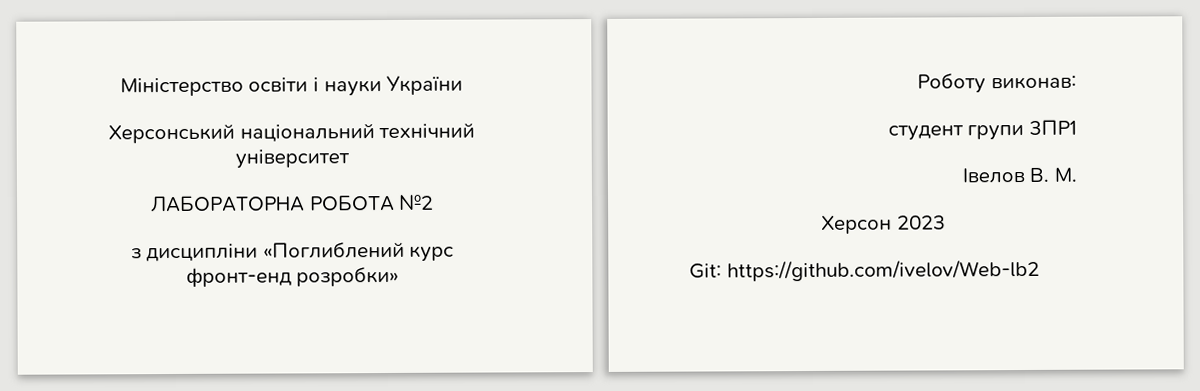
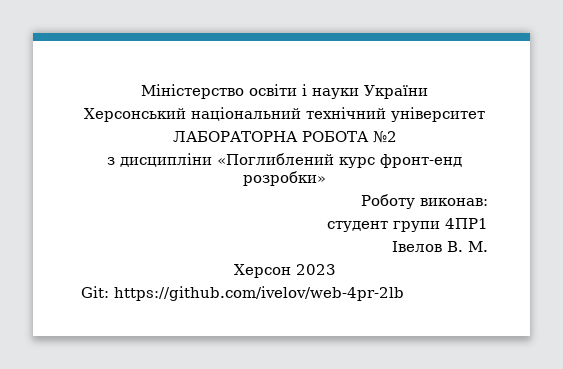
- студент групи 3ПР1
+ студент групи 4ПР1
- Git: https://github.com/ivelov/Web-lb2
+ Git: https://github.com/ivelov/web-4pr-2lb

